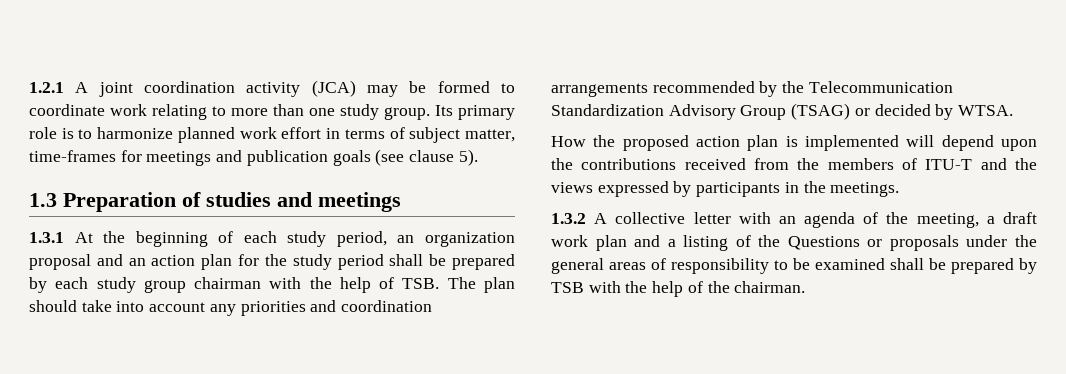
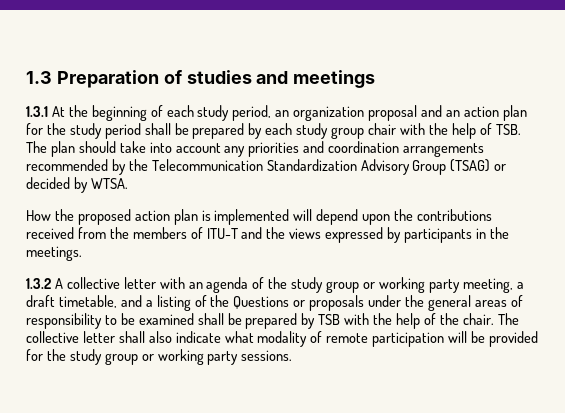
- 1.2.1 A joint coordination activity (JCA) may be formed to coordinate work relating to more than one study group. Its primary role is to harmonize planned work effort in terms of subject matter, time-frames for meetings and publication goals (see clause 5).
- 1.3.1 At the beginning of each study period, an organization proposal and an action plan for the study period shall be prepared by each study group chairman with the help of TSB. The plan should take into account any priorities and coordination arrangements recommended by the Telecommunication Standardization Advisory Group (TSAG) or decided by WTSA.
+ 1.3.1 At the beginning of each study period, an organization proposal and an action plan for the study period shall be prepared by each study group chair with the help of TSB. The plan should take into account any priorities and coordination arrangements recommended by the Telecommunication Standardization Advisory Group (TSAG) or decided by WTSA.
- 1.3.2 A collective letter with an agenda of the meeting, a draft work plan and a listing of the Questions or proposals under the general areas of responsibility to be examined shall be prepared by TSB with the help of the chairman.
+ 1.3.2 A collective letter with an agenda of the study group or working party meeting, a draft timetable, and a listing of the Questions or proposals under the general areas of responsibility to be examined shall be prepared by TSB with the help of the chair. The collective letter shall also indicate what modality of remote participation will be provided for the study group or working party sessions.

